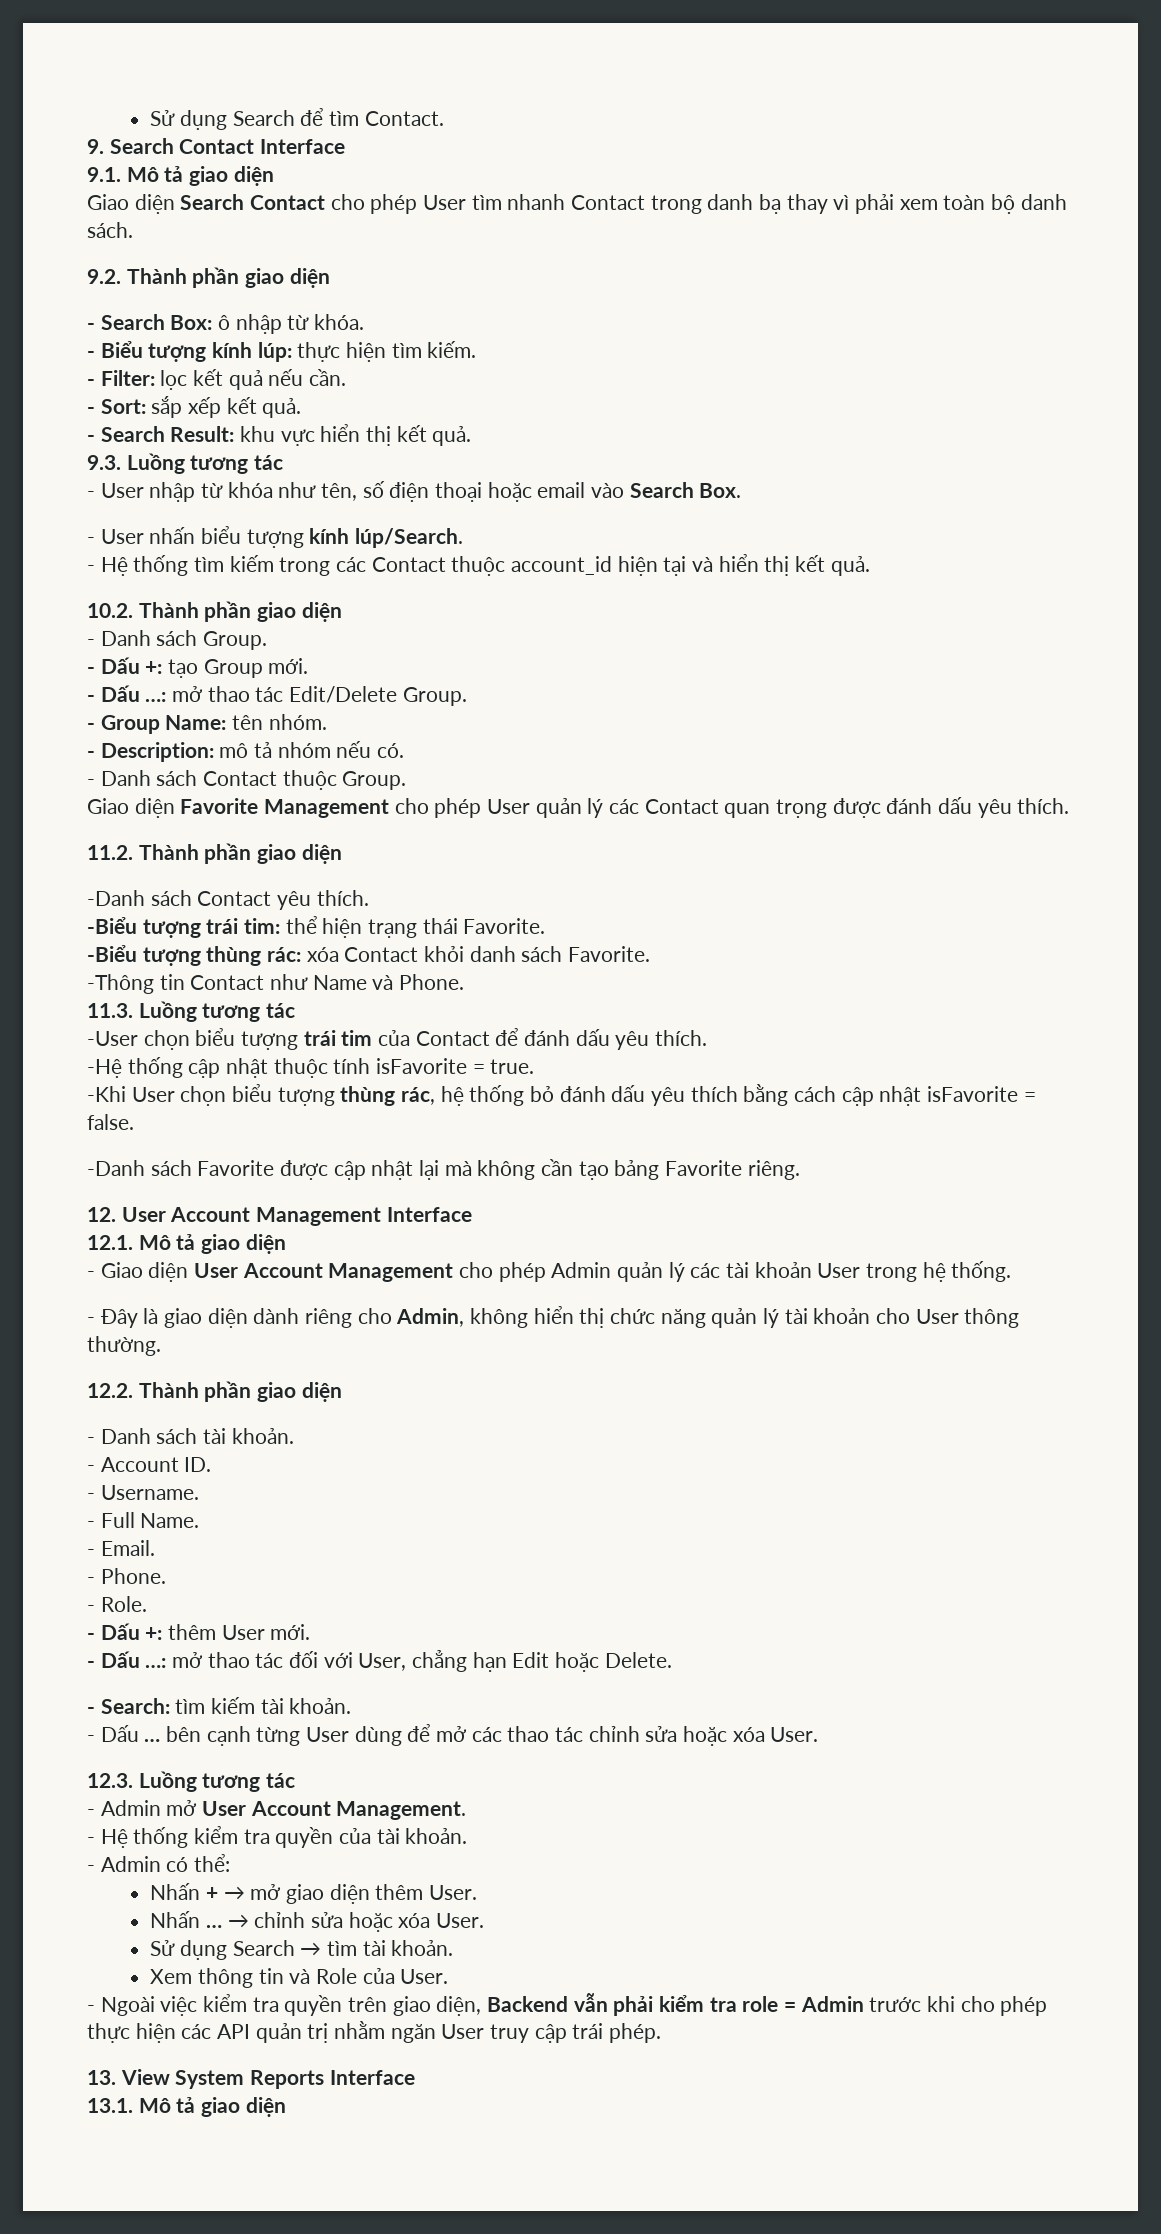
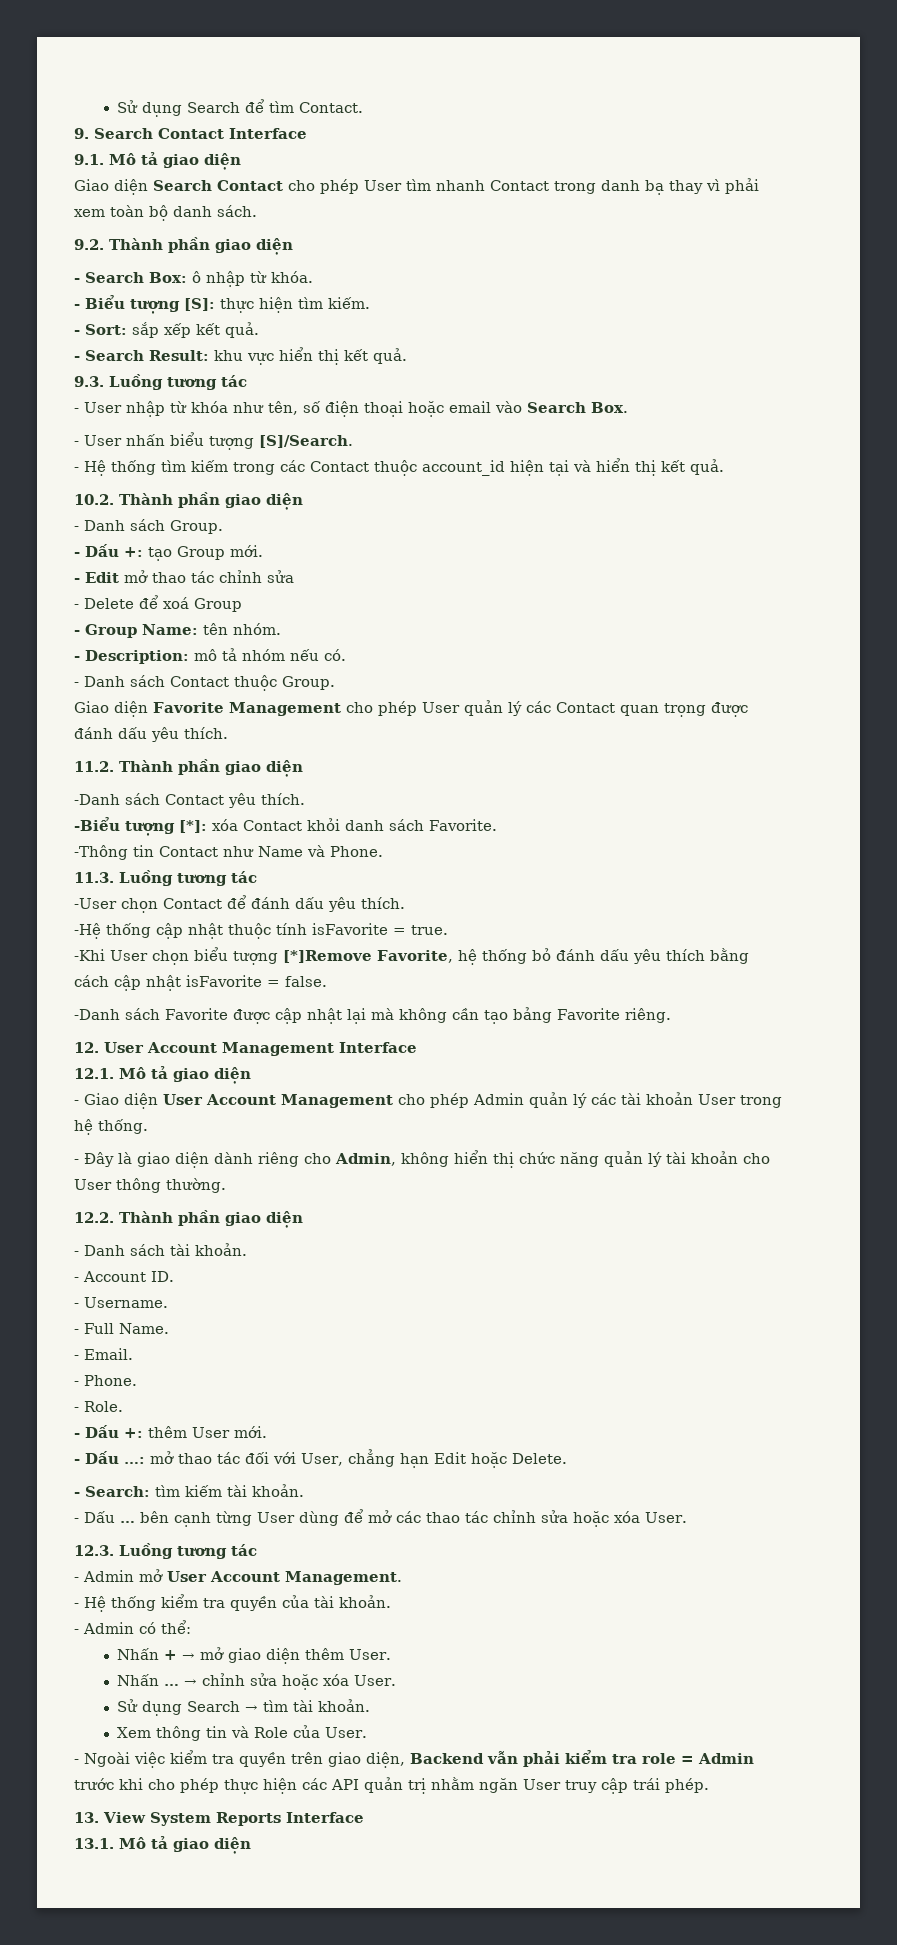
- - Biểu tượng kính lúp: thực hiện tìm kiếm.
+ - Biểu tượng [S]: thực hiện tìm kiếm.
- - Filter: lọc kết quả nếu cần.
- - User nhấn biểu tượng kính lúp/Search.
+ - User nhấn biểu tượng [S]/Search.
- - Dấu …: mở thao tác Edit/Delete Group.
+ - Edit mở thao tác chỉnh sửa
+ - Delete để xoá Group
- -Biểu tượng trái tim: thể hiện trạng thái Favorite.
- -Biểu tượng thùng rác: xóa Contact khỏi danh sách Favorite.
+ -Biểu tượng [*]: xóa Contact khỏi danh sách Favorite.
- -User chọn biểu tượng trái tim của Contact để đánh dấu yêu thích.
+ -User chọn Contact để đánh dấu yêu thích.
- -Khi User chọn biểu tượng thùng rác, hệ thống bỏ đánh dấu yêu thích bằng cách cập nhật isFavorite = false.
+ -Khi User chọn biểu tượng [*]Remove Favorite, hệ thống bỏ đánh dấu yêu thích bằng cách cập nhật isFavorite = false.

